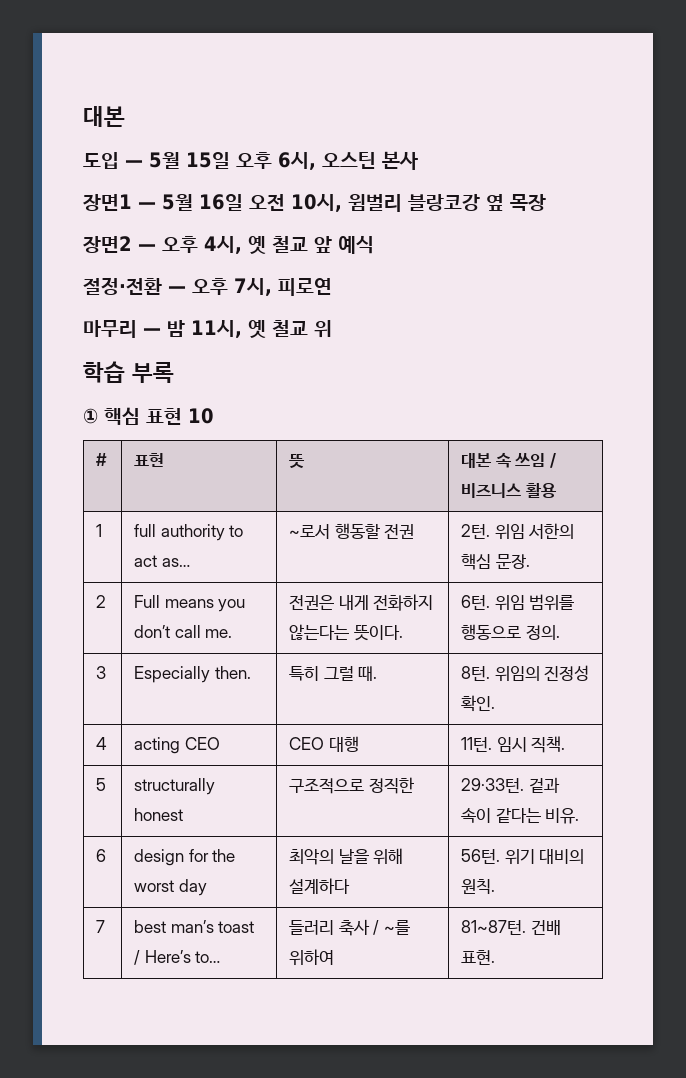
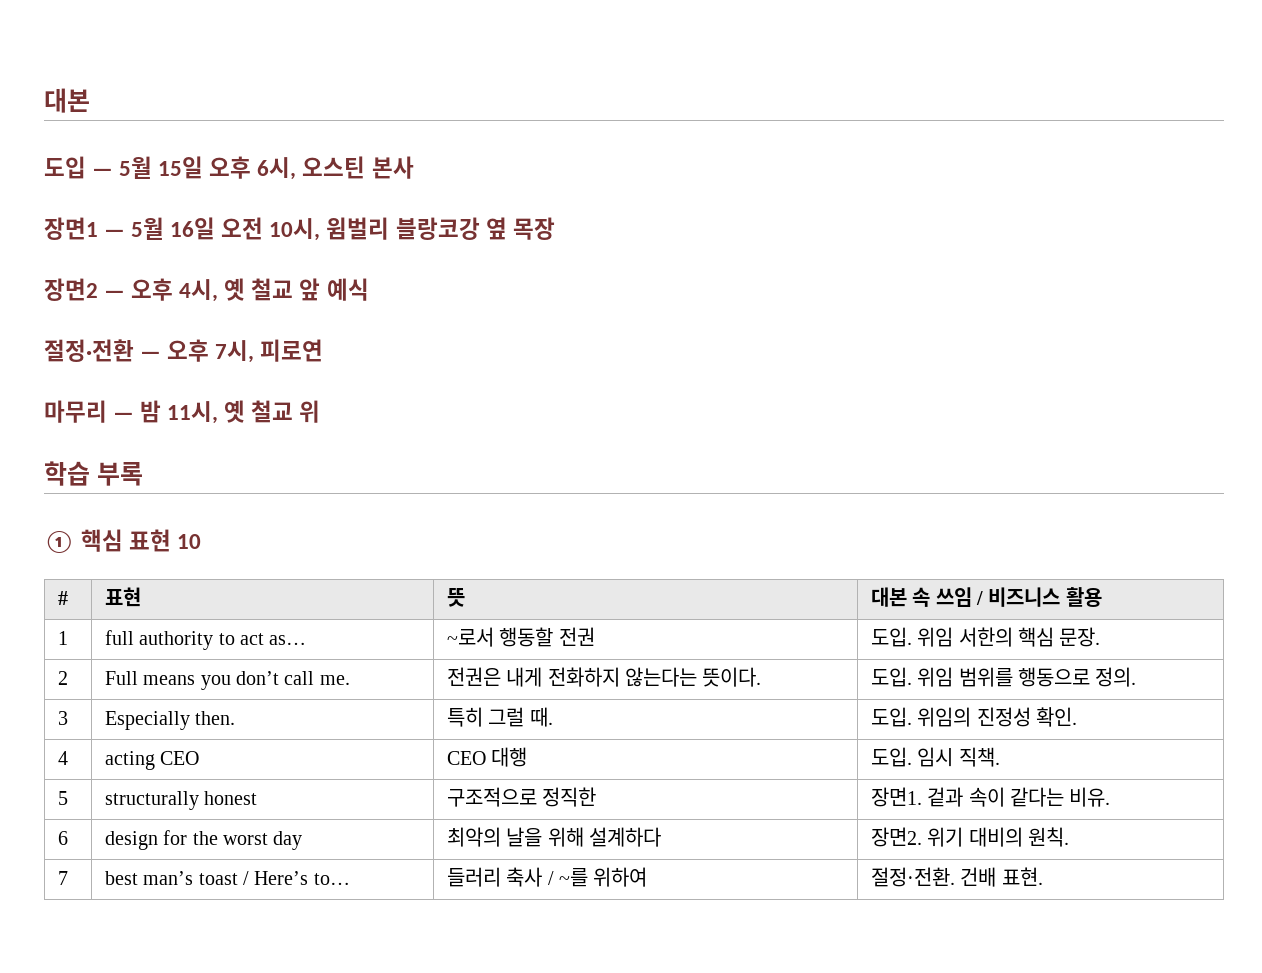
- 1 | full authority to act as… | ~로서 행동할 전권 | 2턴. 위임 서한의 핵심 문장.
+ 1 | full authority to act as… | ~로서 행동할 전권 | 도입. 위임 서한의 핵심 문장.
- 2 | Full means you don’t call me. | 전권은 내게 전화하지 않는다는 뜻이다. | 6턴. 위임 범위를 행동으로 정의.
+ 2 | Full means you don’t call me. | 전권은 내게 전화하지 않는다는 뜻이다. | 도입. 위임 범위를 행동으로 정의.
- 3 | Especially then. | 특히 그럴 때. | 8턴. 위임의 진정성 확인.
+ 3 | Especially then. | 특히 그럴 때. | 도입. 위임의 진정성 확인.
- 4 | acting CEO | CEO 대행 | 11턴. 임시 직책.
+ 4 | acting CEO | CEO 대행 | 도입. 임시 직책.
- 5 | structurally honest | 구조적으로 정직한 | 29·33턴. 겉과 속이 같다는 비유.
+ 5 | structurally honest | 구조적으로 정직한 | 장면1. 겉과 속이 같다는 비유.
- 6 | design for the worst day | 최악의 날을 위해 설계하다 | 56턴. 위기 대비의 원칙.
+ 6 | design for the worst day | 최악의 날을 위해 설계하다 | 장면2. 위기 대비의 원칙.
- 7 | best man’s toast / Here’s to… | 들러리 축사 / ~를 위하여 | 81~87턴. 건배 표현.
+ 7 | best man’s toast / Here’s to… | 들러리 축사 / ~를 위하여 | 절정·전환. 건배 표현.

